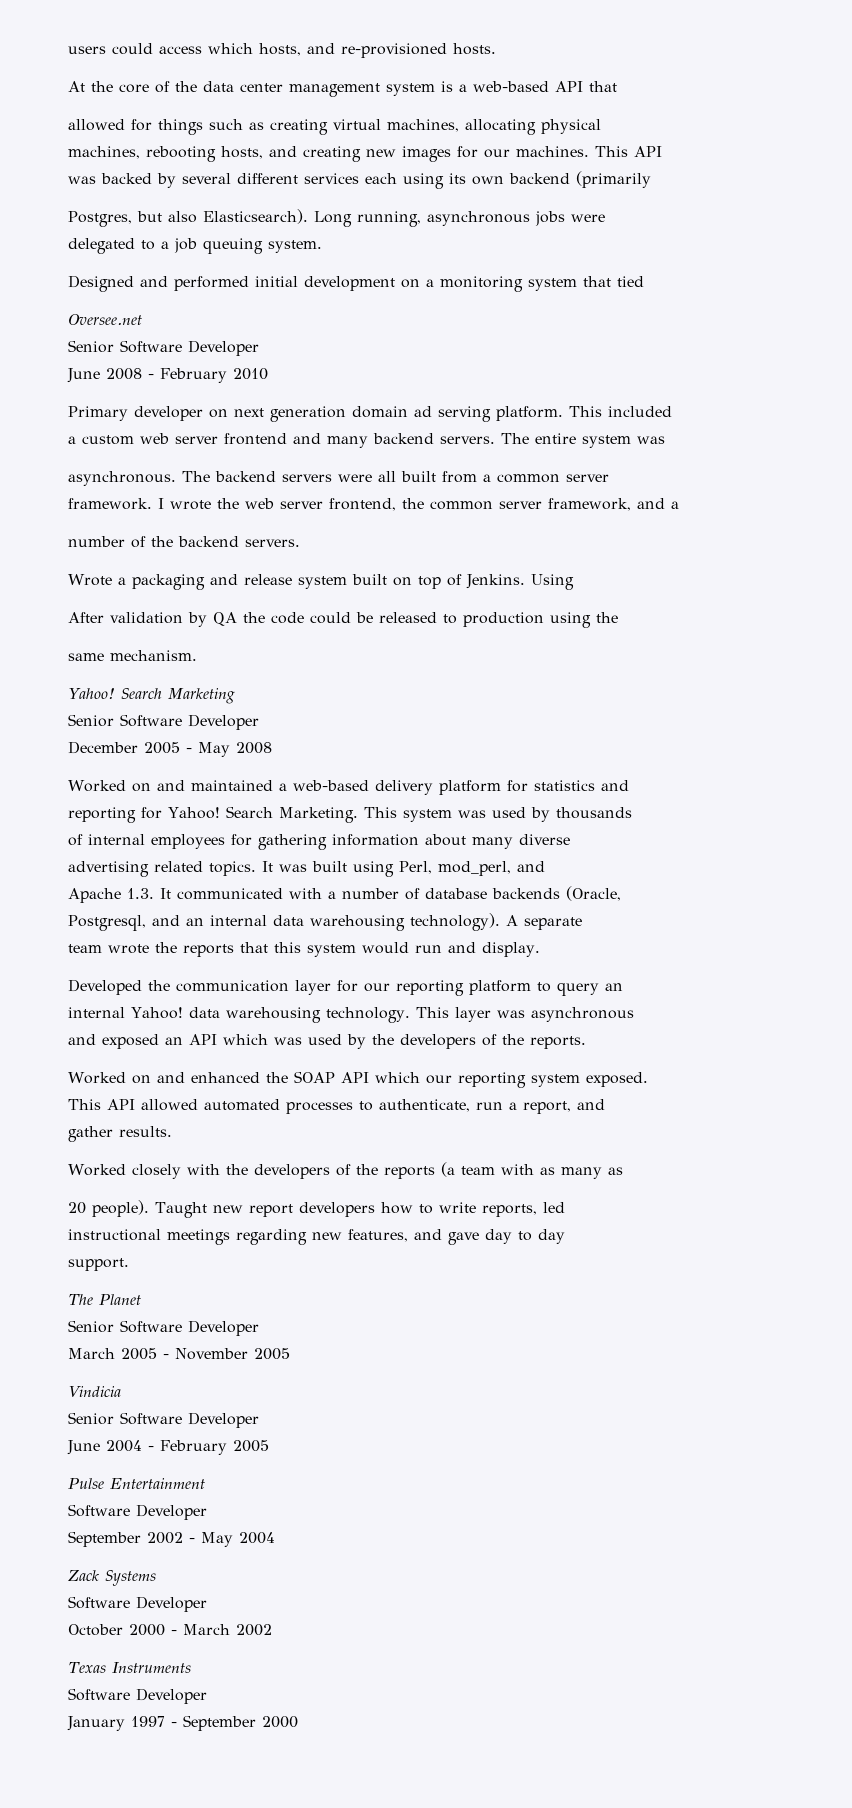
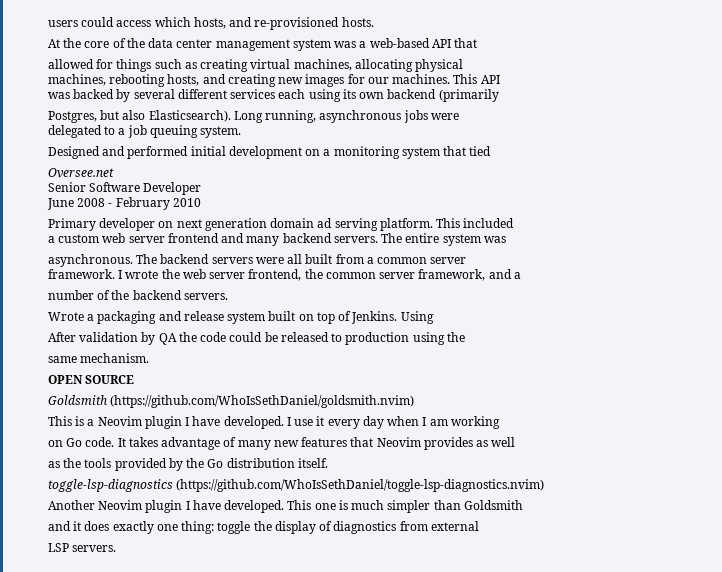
- At the core of the data center management system is a web-based API that
+ At the core of the data center management system was a web-based API that
- Yahoo! Search Marketing
- Senior Software Developer
- December 2005 - May 2008
- Worked on and maintained a web-based delivery platform for statistics and
- reporting for Yahoo! Search Marketing. This system was used by thousands
- of internal employees for gathering information about many diverse
- advertising related topics. It was built using Perl, mod_perl, and
- Apache 1.3. It communicated with a number of database backends (Oracle,
- Postgresql, and an internal data warehousing technology). A separate
- team wrote the reports that this system would run and display.
- Developed the communication layer for our reporting platform to query an
- internal Yahoo! data warehousing technology. This layer was asynchronous
- and exposed an API which was used by the developers of the reports.
- Worked on and enhanced the SOAP API which our reporting system exposed.
- This API allowed automated processes to authenticate, run a report, and
- gather results.
- Worked closely with the developers of the reports (a team with as many as
- 20 people). Taught new report developers how to write reports, led
- instructional meetings regarding new features, and gave day to day
- support.
- The Planet
- Senior Software Developer
- March 2005 - November 2005
- Vindicia
- Senior Software Developer
- June 2004 - February 2005
- Pulse Entertainment
- Software Developer
- September 2002 - May 2004
- Zack Systems
- Software Developer
- October 2000 - March 2002
- Texas Instruments
- Software Developer
- January 1997 - September 2000
+ OPEN SOURCE
+ Goldsmith (https://github.com/WhoIsSethDaniel/goldsmith.nvim)
+ This is a Neovim plugin I have developed. I use it every day when I am working
+ on Go code. It takes advantage of many new features that Neovim provides as well
+ as the tools provided by the Go distribution itself.
+ toggle-lsp-diagnostics (https://github.com/WhoIsSethDaniel/toggle-lsp-diagnostics.nvim)
+ Another Neovim plugin I have developed. This one is much simpler than Goldsmith
+ and it does exactly one thing: toggle the display of diagnostics from external
+ LSP servers.

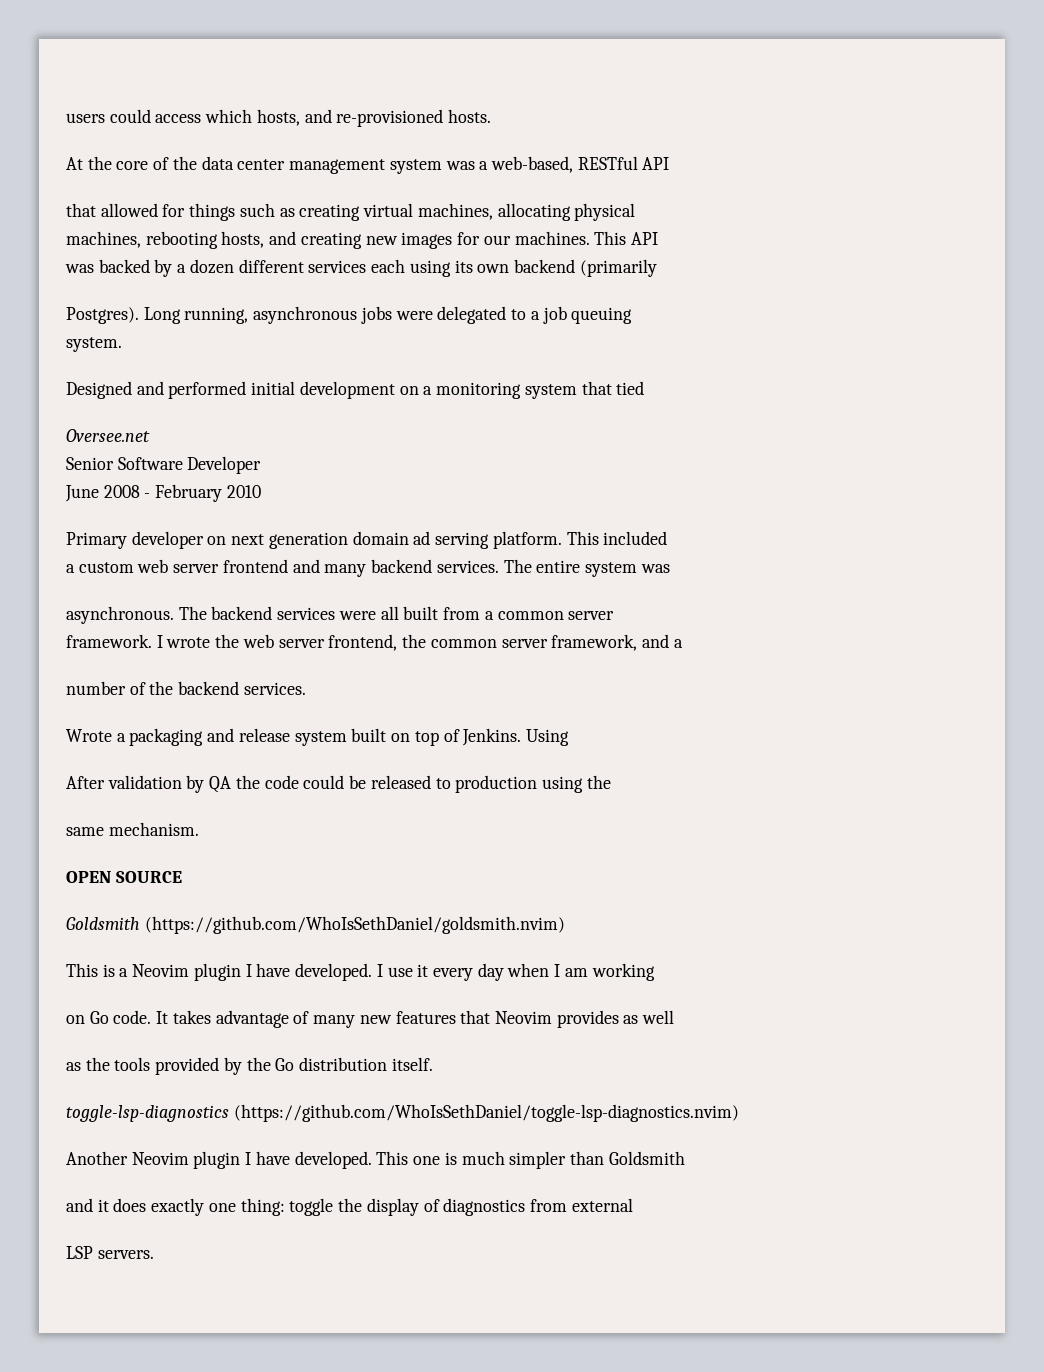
- At the core of the data center management system was a web-based API that
- allowed for things such as creating virtual machines, allocating physical
+ At the core of the data center management system was a web-based, RESTful API
+ that allowed for things such as creating virtual machines, allocating physical
- was backed by several different services each using its own backend (primarily
+ was backed by a dozen different services each using its own backend (primarily
- Postgres, but also Elasticsearch).
+ Postgres).
- Long running, asynchronous jobs were
- delegated to a job queuing system.
+ Long running, asynchronous jobs were delegated to a job queuing
+ system.
- a custom web server frontend and many backend servers.
+ a custom web server frontend and many backend services.
- The backend servers were all built from a common server
+ The backend services were all built from a common server
- number of the backend servers.
+ number of the backend services.

